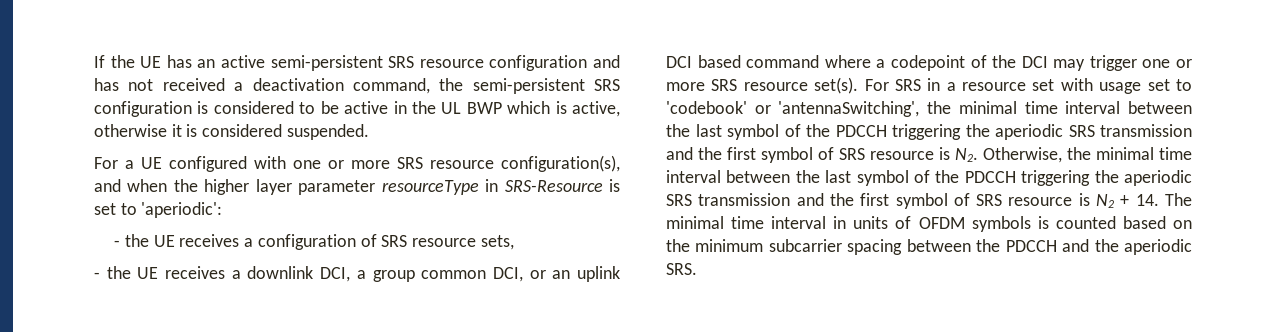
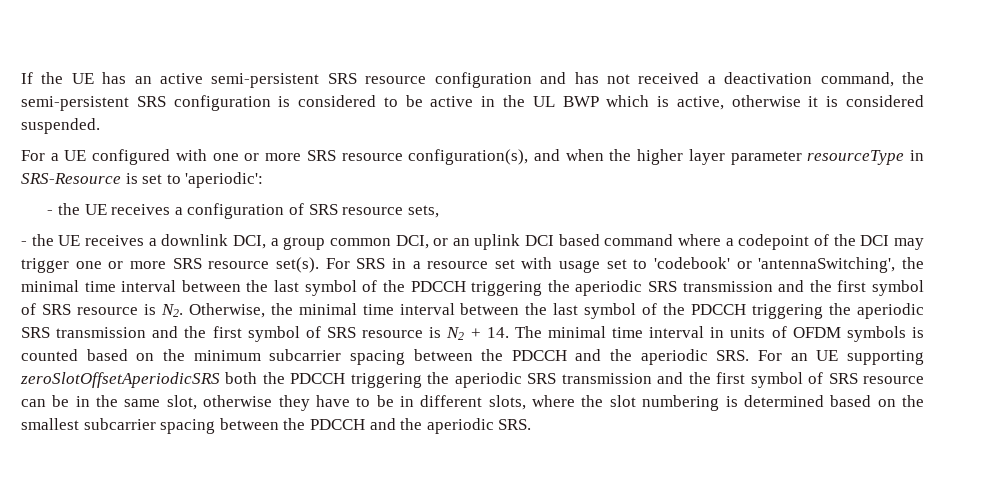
- For SRS in a resource set with usage set to 'codebook' or 'antennaSwitching', the minimal time interval between the last symbol of the PDCCH triggering the aperiodic SRS transmission and the first symbol of SRS resource is N2. Otherwise, the minimal time interval between the last symbol of the PDCCH triggering the aperiodic SRS transmission and the first symbol of SRS resource is N2 + 14. The minimal time interval in units of OFDM symbols is counted based on the minimum subcarrier spacing between the PDCCH and the aperiodic SRS.
+ For SRS in a resource set with usage set to 'codebook' or 'antennaSwitching', the minimal time interval between the last symbol of the PDCCH triggering the aperiodic SRS transmission and the first symbol of SRS resource is N2. Otherwise, the minimal time interval between the last symbol of the PDCCH triggering the aperiodic SRS transmission and the first symbol of SRS resource is N2 + 14. The minimal time interval in units of OFDM symbols is counted based on the minimum subcarrier spacing between the PDCCH and the aperiodic SRS. For an UE supporting zeroSlotOffsetAperiodicSRS both the PDCCH triggering the aperiodic SRS transmission and the first symbol of SRS resource can be in the same slot, otherwise they have to be in different slots, where the slot numbering is determined based on the smallest subcarrier spacing between the PDCCH and the aperiodic SRS.

